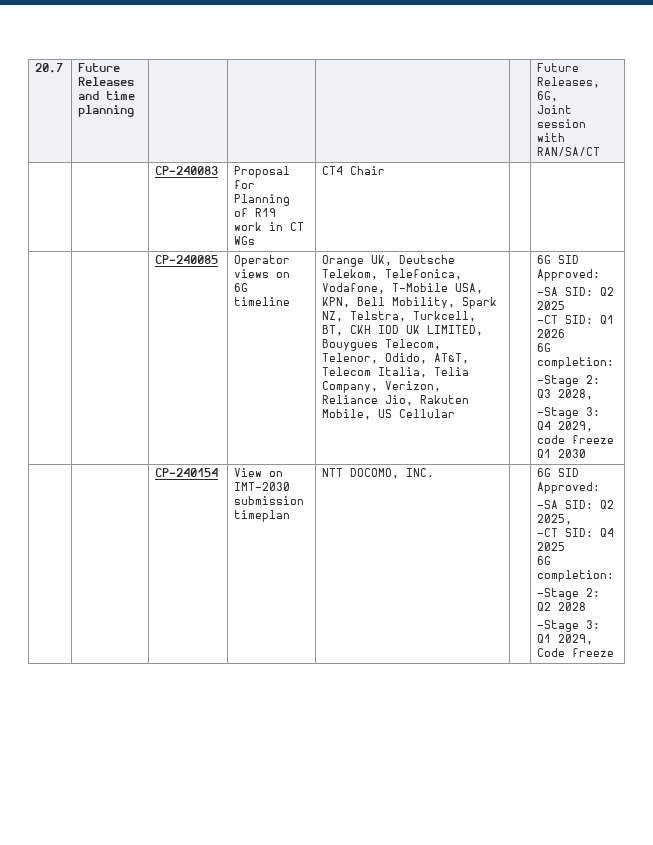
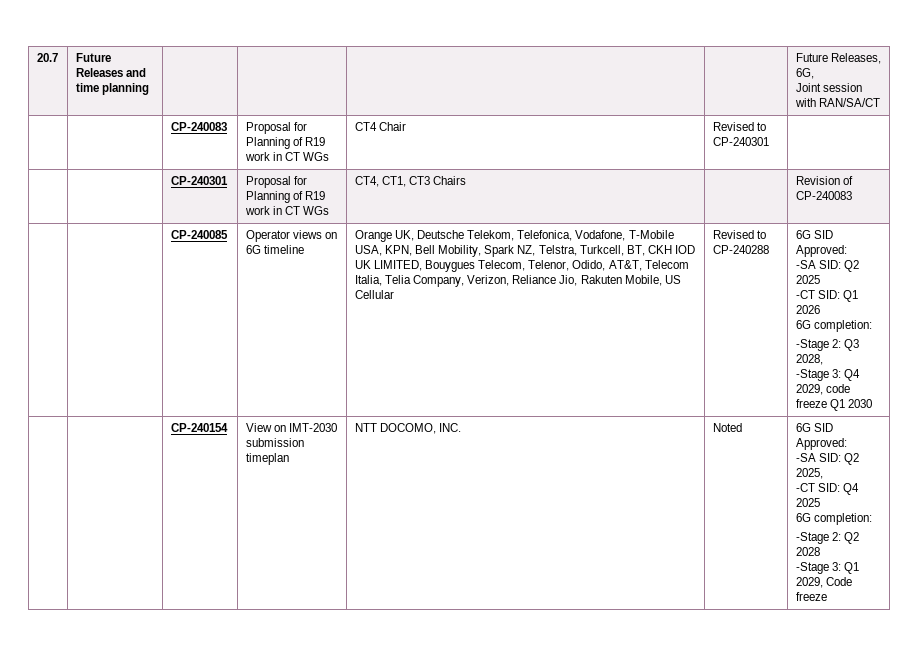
- | | CP-240083 | Proposal for Planning of R19 work in CT WGs | CT4 Chair | |
+ | | CP-240083 | Proposal for Planning of R19 work in CT WGs | CT4 Chair | Revised to CP-240301 |
+ | | CP-240301 | Proposal for Planning of R19 work in CT WGs | CT4, CT1, CT3 Chairs | | Revision of CP-240083
+ Revised to CP-240288
- | | CP-240154 | View on IMT-2030 submission timeplan | NTT DOCOMO, INC. | | 6G SID Approved:
+ | | CP-240154 | View on IMT-2030 submission timeplan | NTT DOCOMO, INC. | Noted | 6G SID Approved:

